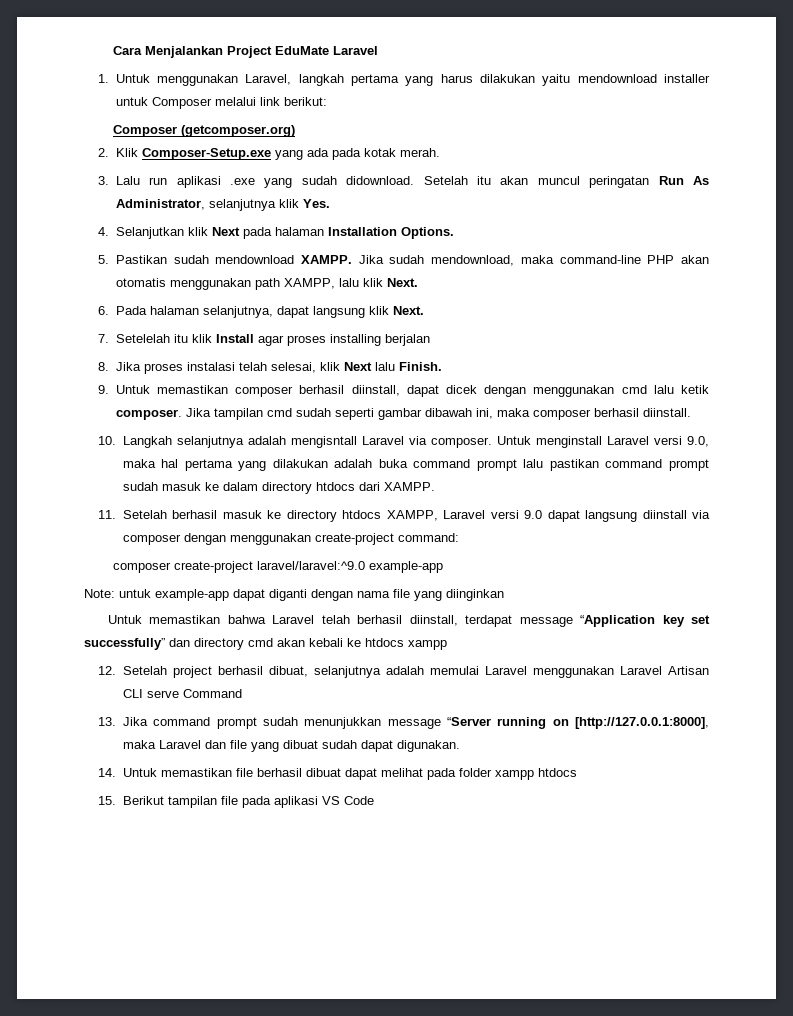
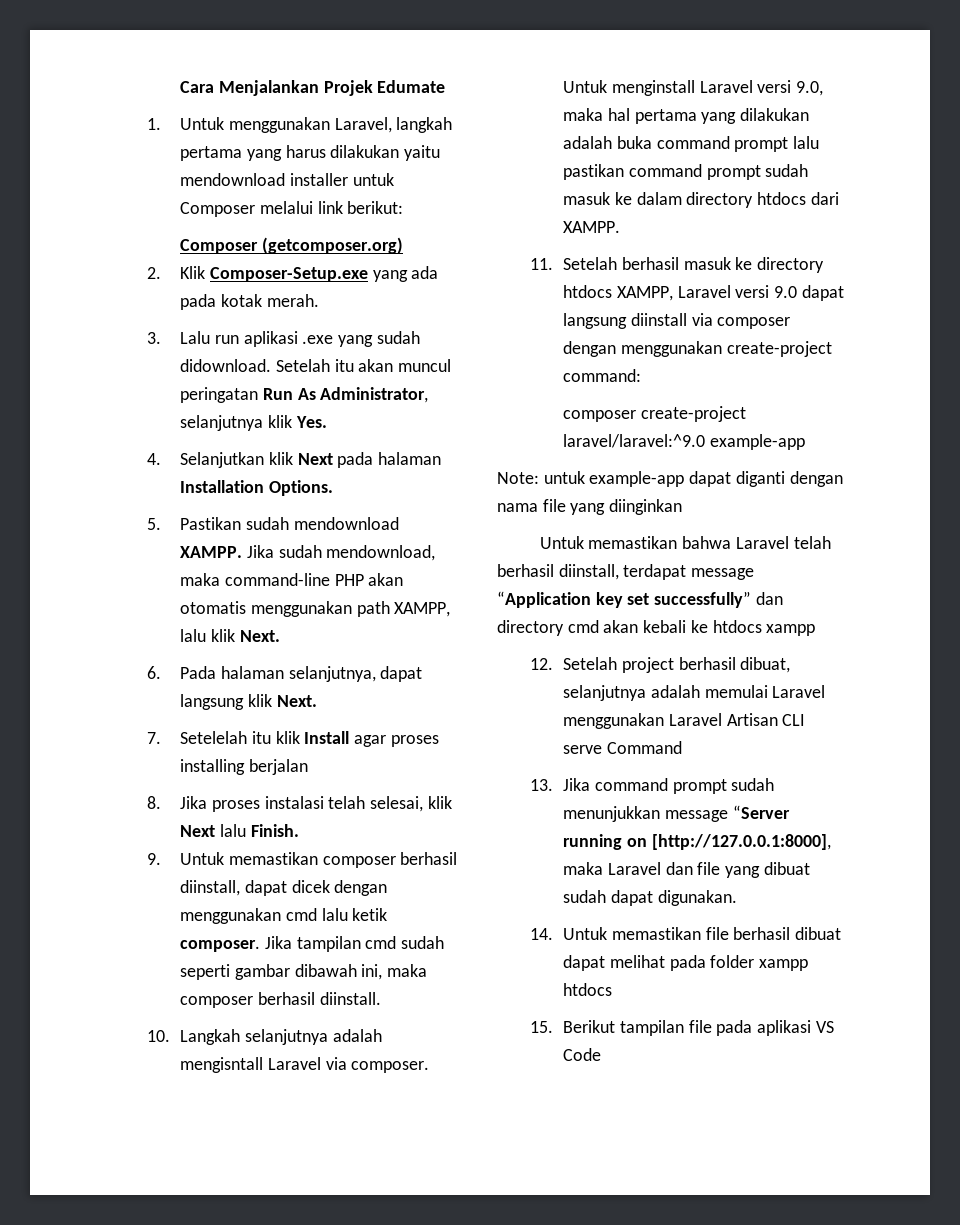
- Cara Menjalankan Project EduMate Laravel
+ Cara Menjalankan Projek Edumate

